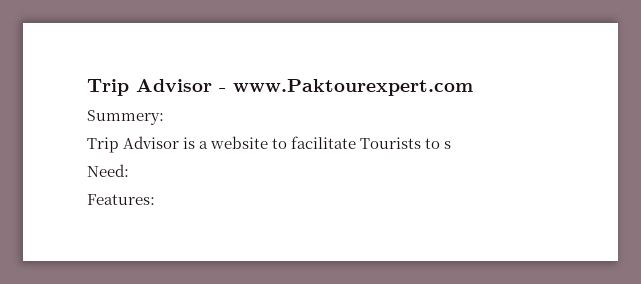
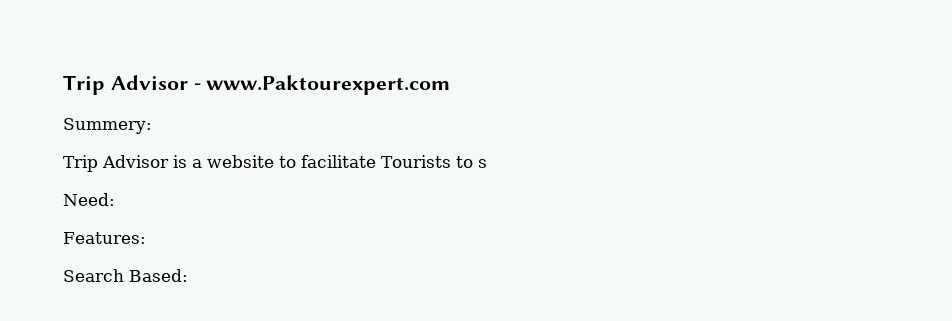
+ Search Based:

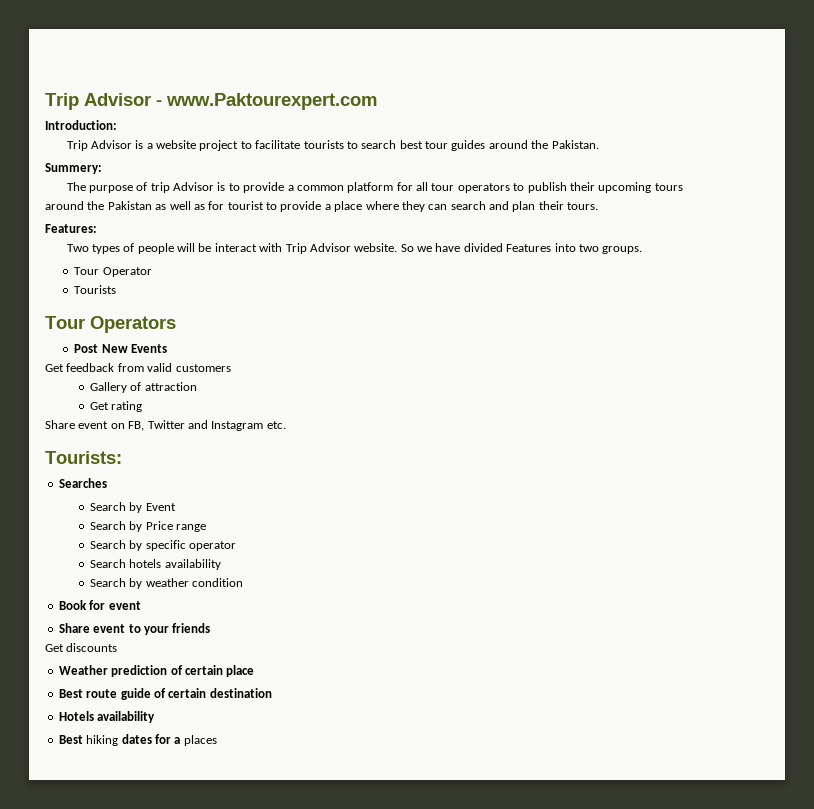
- Summery:
+ Introduction:
- Trip Advisor is a website to facilitate Tourists to s
- Need:
+ Trip Advisor is a website project to facilitate tourists to search best tour guides around the Pakistan.
+ Summery:
+ The purpose of trip Advisor is to provide a common platform for all tour operators to publish their upcoming tours around the Pakistan as well as for tourist to provide a place where they can search and plan their tours.
  Features:
- Search Based:
+ Two types of people will be interact with Trip Advisor website. So we have divided Features into two groups.
+ Tour Operator
+ Tourists
+ Tour Operators
+ Post New Events
+ Get feedback from valid customers
+ Gallery of attraction
+ Get rating
+ Share event on FB, Twitter and Instagram etc.
+ Tourists:
+ Searches
+ Search by Event
+ Search by Price range
+ Search by specific operator
+ Search hotels availability
+ Search by weather condition
+ Book for event
+ Share event to your friends
+ Get discounts
+ Weather prediction of certain place
+ Best route guide of certain destination
+ Hotels availability
+ Best hiking dates for a places

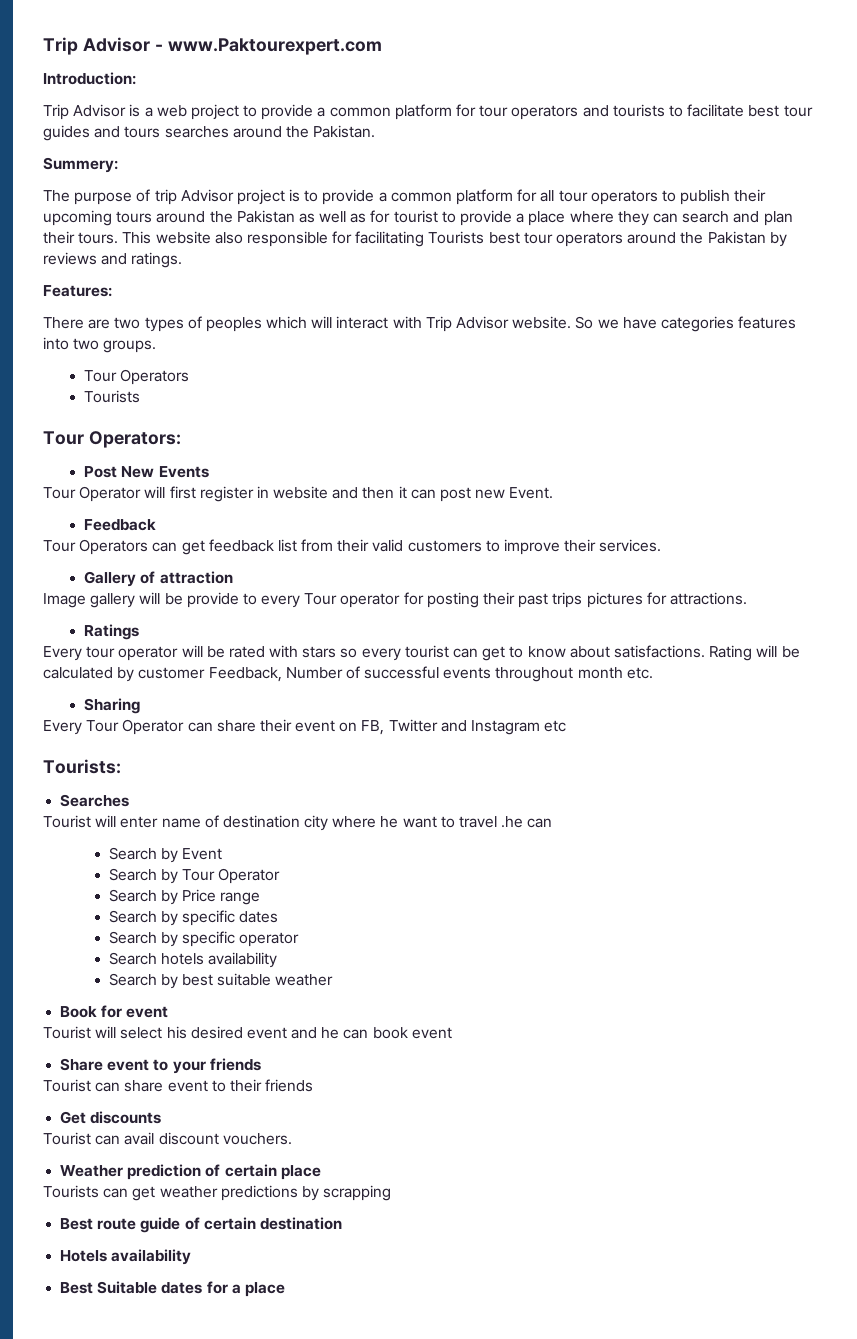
- Trip Advisor is a website project to facilitate tourists to search best tour guides around the Pakistan.
+ Trip Advisor is a web project to provide a common platform for tour operators and tourists to facilitate best tour guides and tours searches around the Pakistan.
- The purpose of trip Advisor is to provide a common platform for all tour operators to publish their upcoming tours around the Pakistan as well as for tourist to provide a place where they can search and plan their tours.
+ The purpose of trip Advisor project is to provide a common platform for all tour operators to publish their upcoming tours around the Pakistan as well as for tourist to provide a place where they can search and plan their tours. This website also responsible for facilitating Tourists best tour operators around the Pakistan by reviews and ratings.
  Features:
- Two types of people will be interact with Trip Advisor website.
+ There are two types of peoples which will interact with Trip Advisor website.
- So we have divided Features into two groups.
- Tour Operator
+ So we have categories features into two groups.
+ Tour Operators
- Tour Operators
+ Tour Operators:
- Get feedback from valid customers
+ Tour Operator will first register in website and then it can post new Event.
+ Feedback
+ Tour Operators can get feedback list from their valid customers to improve their services.
  Gallery of attraction
- Get rating
- Share event on FB, Twitter and Instagram etc.
+ Image gallery will be provide to every Tour operator for posting their past trips pictures for attractions.
+ Ratings
+ Every tour operator will be rated with stars so every tourist can get to know about satisfactions. Rating will be calculated by customer Feedback, Number of successful events throughout month etc.
+ Sharing
+ Every Tour Operator can share their event on FB, Twitter and Instagram etc
+ Tourist will enter name of destination city where he want to travel .he can
+ Search by Tour Operator
+ Search by specific dates
- Search by weather condition
+ Search by best suitable weather
+ Tourist will select his desired event and he can book event
+ Tourist can share event to their friends
  Get discounts
+ Tourist can avail discount vouchers.
+ Tourists can get weather predictions by scrapping
- Best hiking dates for a places
+ Best Suitable dates for a place

